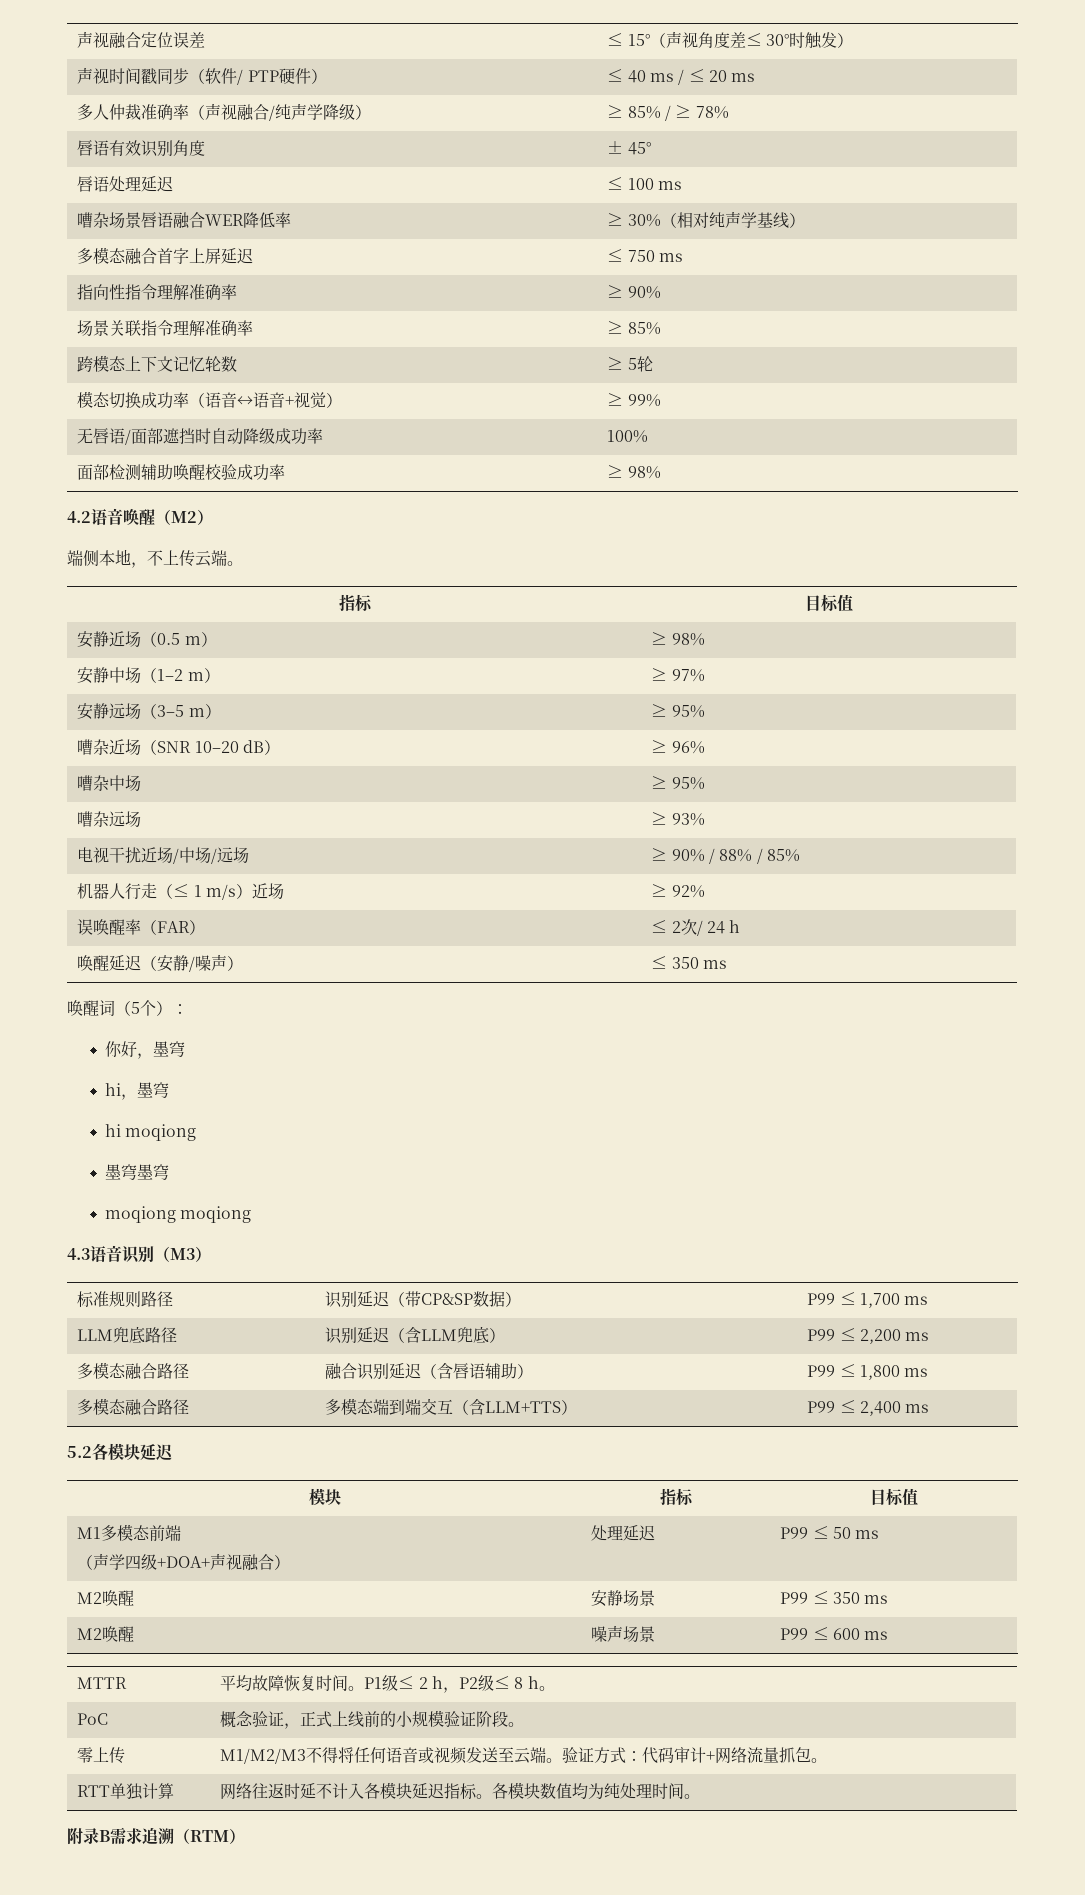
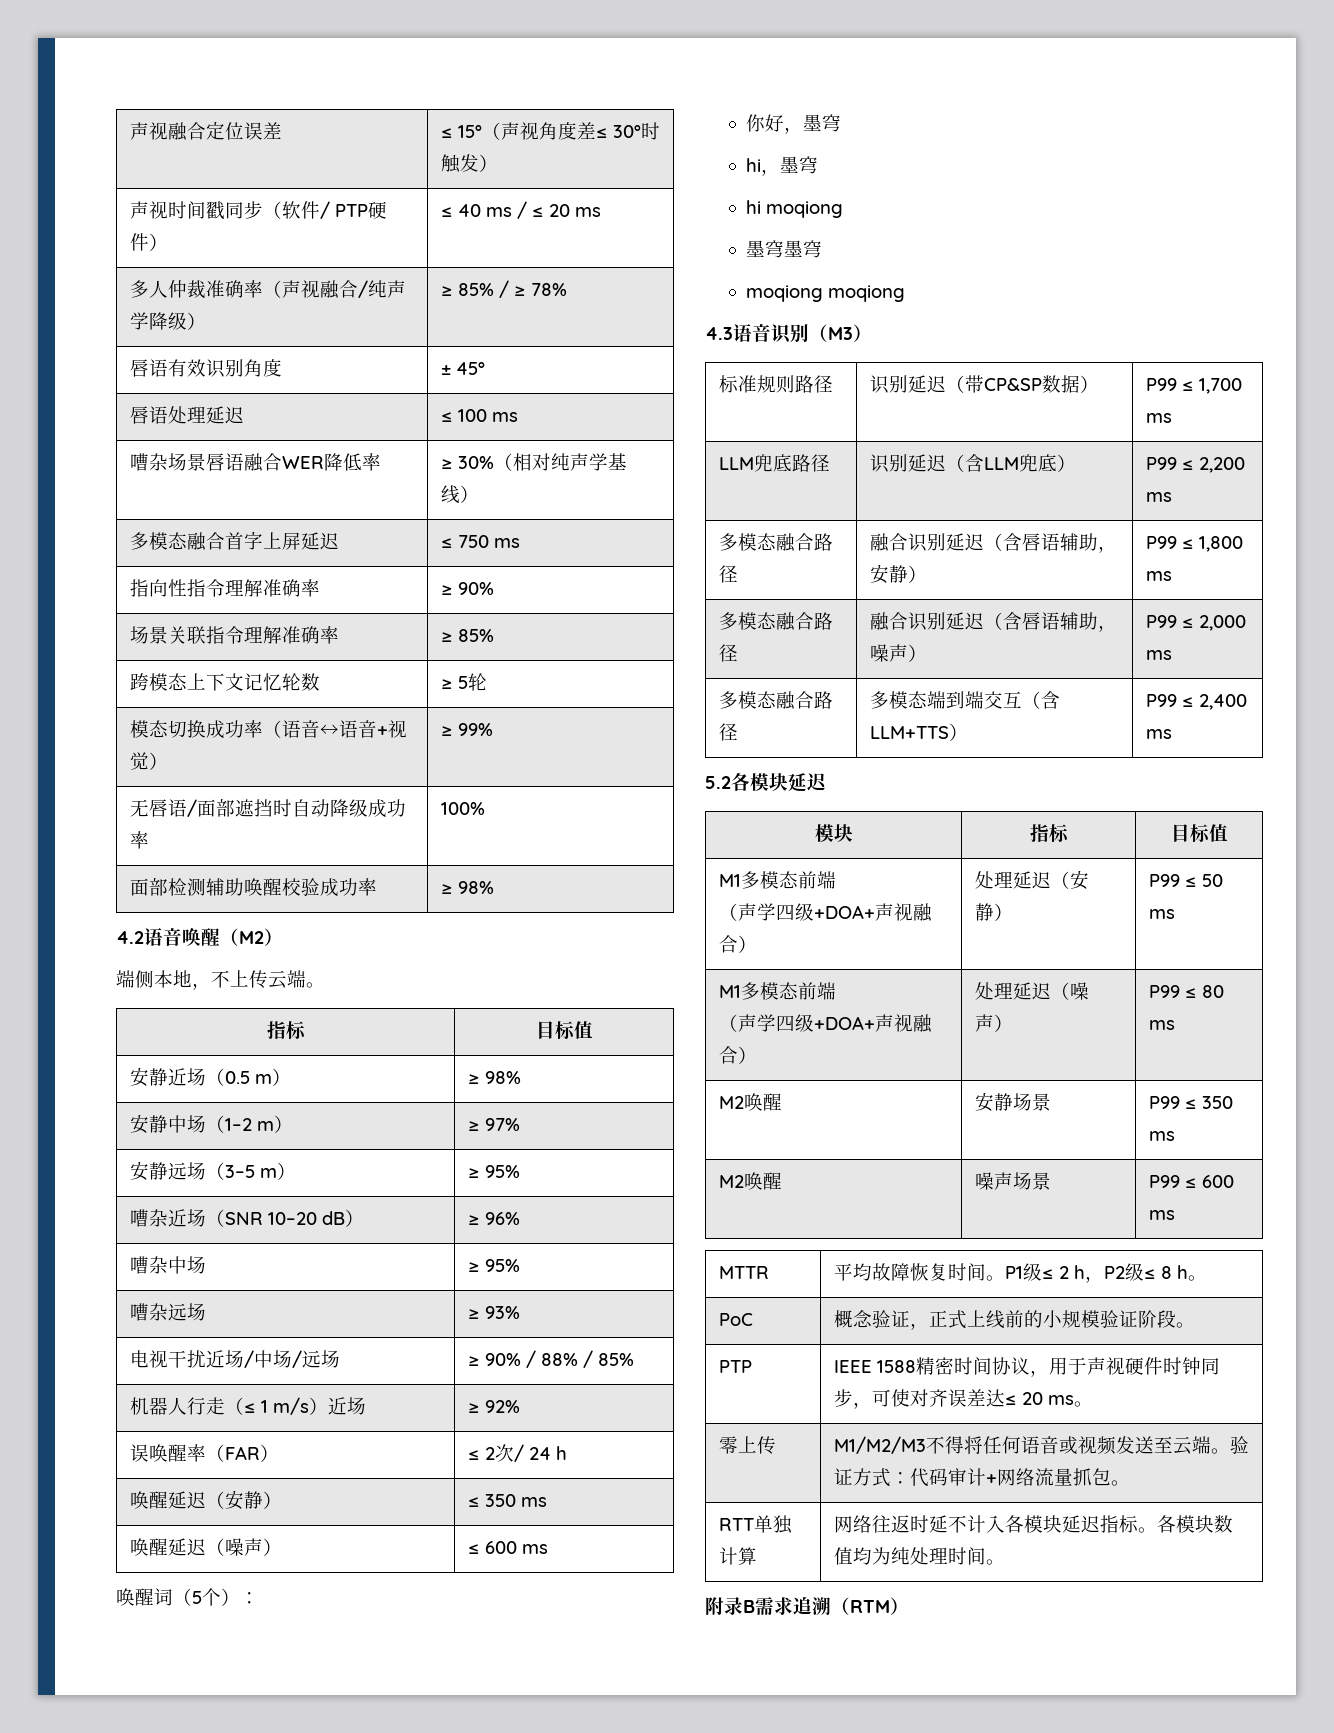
- 唤醒延迟（安静/噪声） | ≤ 350 ms
+ 唤醒延迟（安静） | ≤ 350 ms
+ 唤醒延迟（噪声） | ≤ 600 ms
- 多模态融合路径 | 融合识别延迟（含唇语辅助） | P99 ≤ 1,800 ms
+ 多模态融合路径 | 融合识别延迟（含唇语辅助，安静） | P99 ≤ 1,800 ms
+ 多模态融合路径 | 融合识别延迟（含唇语辅助，噪声） | P99 ≤ 2,000 ms
  模块 | 指标 | 目标值
  M1多模态前端
- （声学四级+DOA+声视融合） | 处理延迟 | P99 ≤ 50 ms
+ （声学四级+DOA+声视融合） | 处理延迟（安静） | P99 ≤ 50 ms
+ M1多模态前端
+ （声学四级+DOA+声视融合） | 处理延迟（噪声） | P99 ≤ 80 ms
+ PTP | IEEE 1588精密时间协议，用于声视硬件时钟同步，可使对齐误差达≤ 20 ms。

